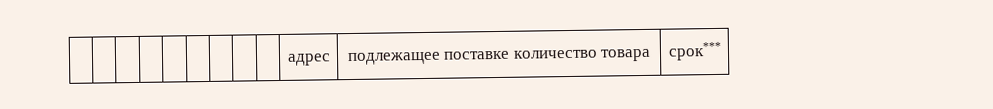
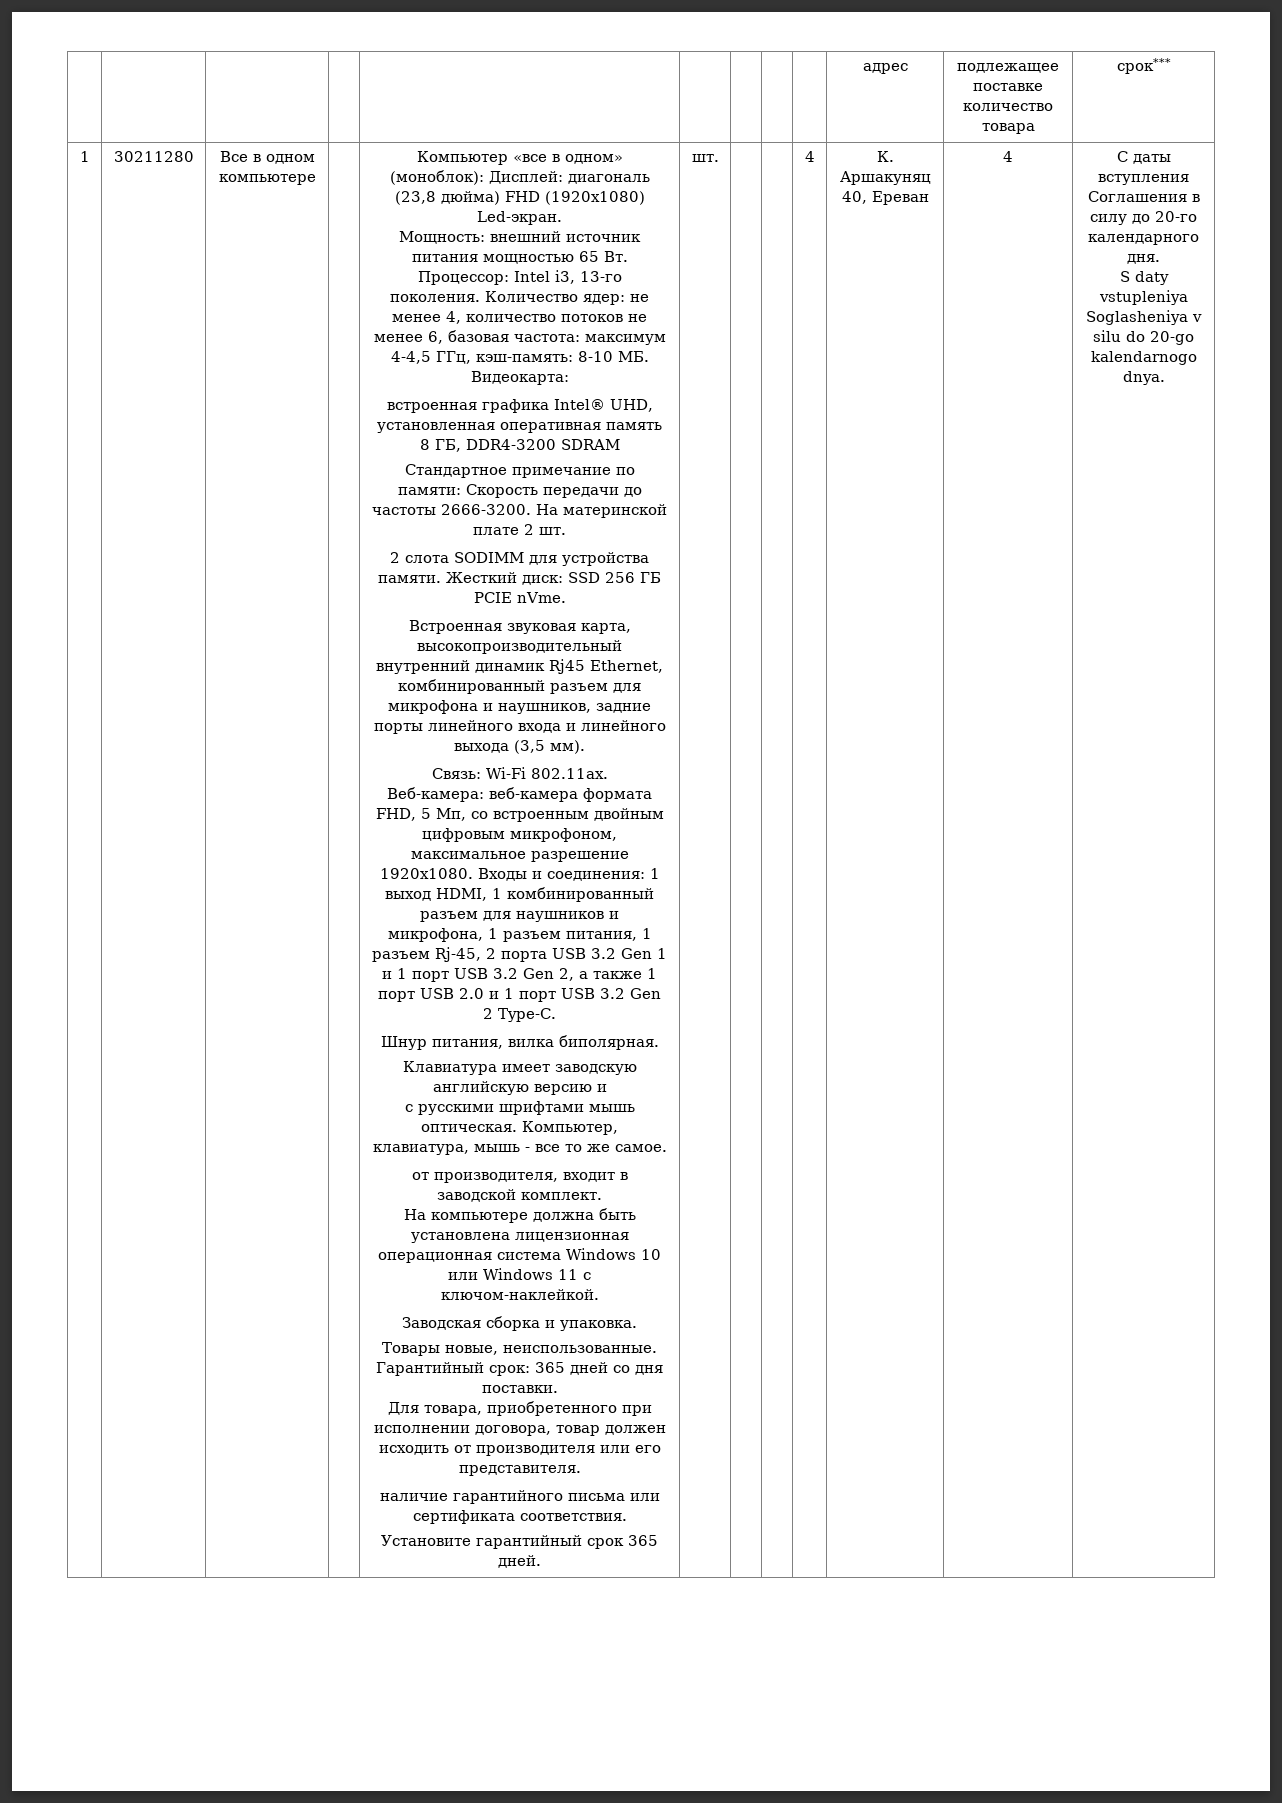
+ 1 | 30211280 | Все в одном компьютере | | Компьютер «все в одном» (моноблок): Дисплей: диагональ (23,8 дюйма) FHD (1920x1080) Led-экран.
+ Мощность: внешний источник питания мощностью 65 Вт. Процессор: Intel i3, 13-го поколения. Количество ядер: не менее 4, количество потоков не менее 6, базовая частота: максимум 4-4,5 ГГц, кэш-память: 8-10 МБ. Видеокарта:
+ встроенная графика Intel® UHD, установленная оперативная память 8 ГБ, DDR4-3200 SDRAM
+ Стандартное примечание по памяти: Скорость передачи до частоты 2666-3200. На материнской плате 2 шт.
+ 2 слота SODIMM для устройства памяти. Жесткий диск: SSD 256 ГБ PCIE nVme.
+ Встроенная звуковая карта, высокопроизводительный внутренний динамик Rj45 Ethernet, комбинированный разъем для микрофона и наушников, задние порты линейного входа и линейного выхода (3,5 мм).
+ Связь: Wi-Fi 802.11ax.
+ Веб-камера: веб-камера формата FHD, 5 Мп, со встроенным двойным цифровым микрофоном, максимальное разрешение 1920x1080. Входы и соединения: 1 выход HDMI, 1 комбинированный разъем для наушников и микрофона, 1 разъем питания, 1 разъем Rj-45, 2 порта USB 3.2 Gen 1 и 1 порт USB 3.2 Gen 2, а также 1 порт USB 2.0 и 1 порт USB 3.2 Gen 2 Type-C.
+ Шнур питания, вилка биполярная.
+ Клавиатура имеет заводскую английскую версию и
+ с русскими шрифтами мышь оптическая. Компьютер, клавиатура, мышь - все то же самое.
+ от производителя, входит в заводской комплект.
+ На компьютере должна быть установлена лицензионная операционная система Windows 10 или Windows 11 с ключом-наклейкой.
+ Заводская сборка и упаковка.
+ Товары новые, неиспользованные. Гарантийный срок: 365 дней со дня поставки.
+ Для товара, приобретенного при исполнении договора, товар должен исходить от производителя или его представителя.
+ наличие гарантийного письма или сертификата соответствия.
+ Установите гарантийный срок 365 дней. | шт. | | | 4 | К. Аршакуняц 40, Ереван | 4 | С даты вступления Соглашения в силу до 20-го календарного дня.
+ S daty vstupleniya Soglasheniya v silu do 20-go kalendarnogo dnya.

